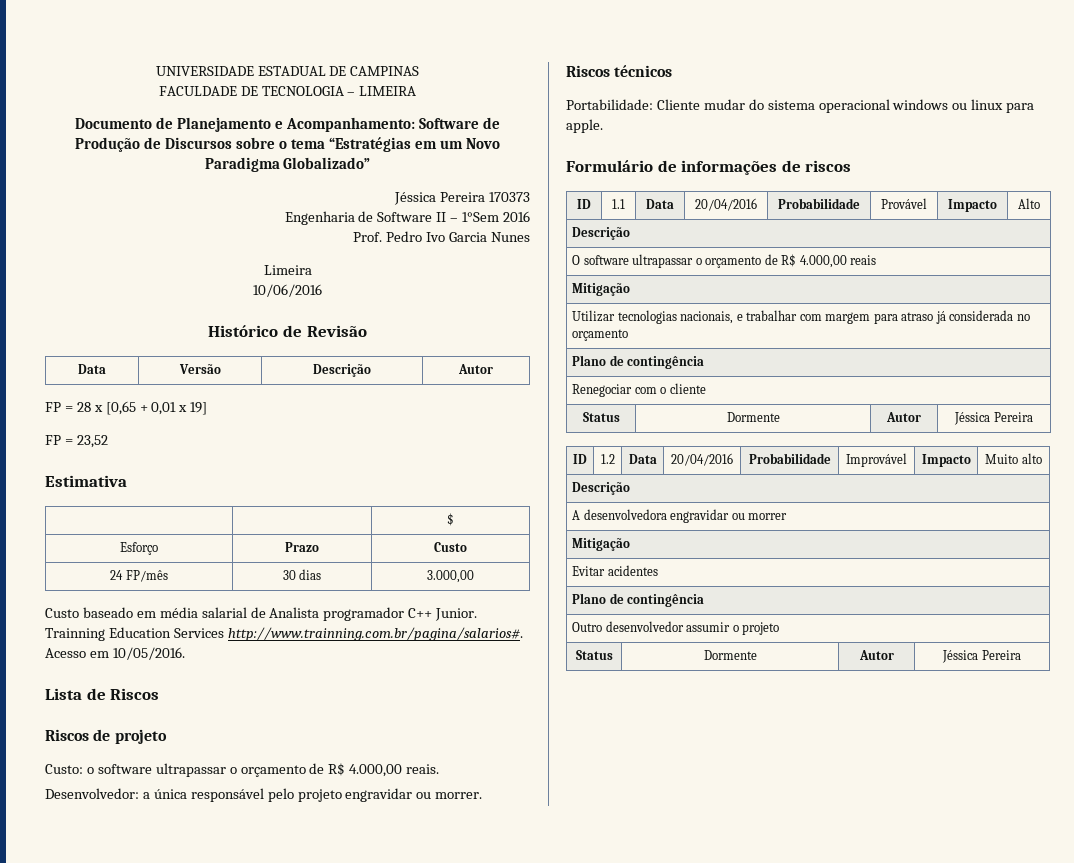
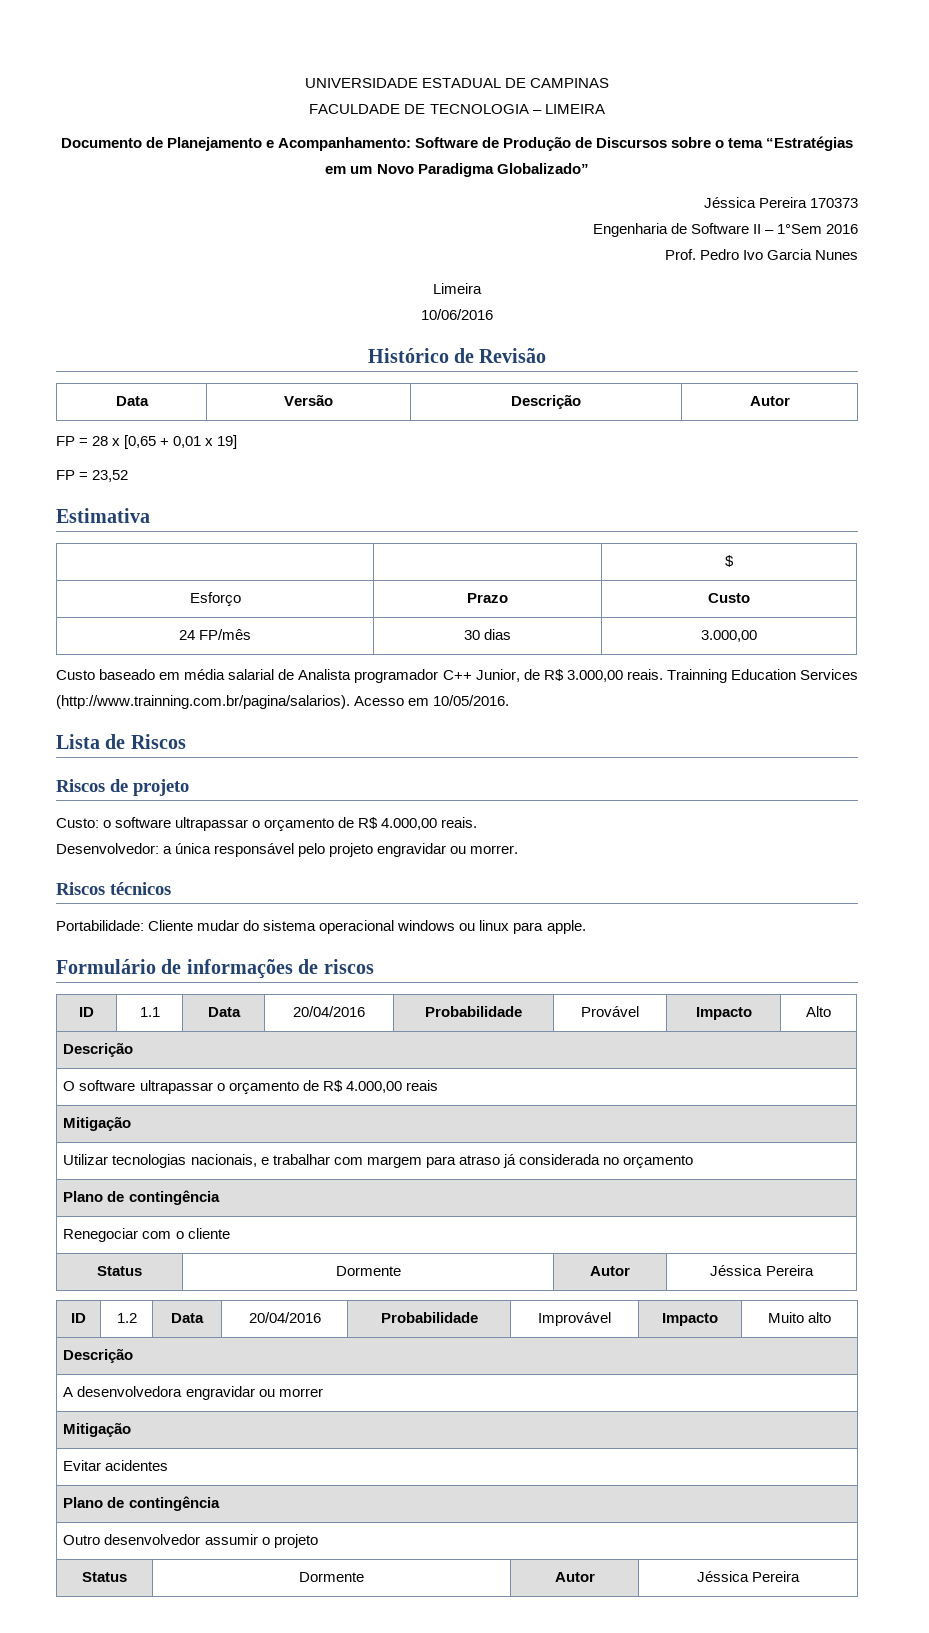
- Custo baseado em média salarial de Analista programador C++ Junior.
+ Custo baseado em média salarial de Analista programador C++ Junior, de R$ 3.000,00 reais.
- Trainning Education Services http://www.trainning.com.br/pagina/salarios#. Acesso em 10/05/2016.
+ Trainning Education Services (http://www.trainning.com.br/pagina/salarios). Acesso em 10/05/2016.

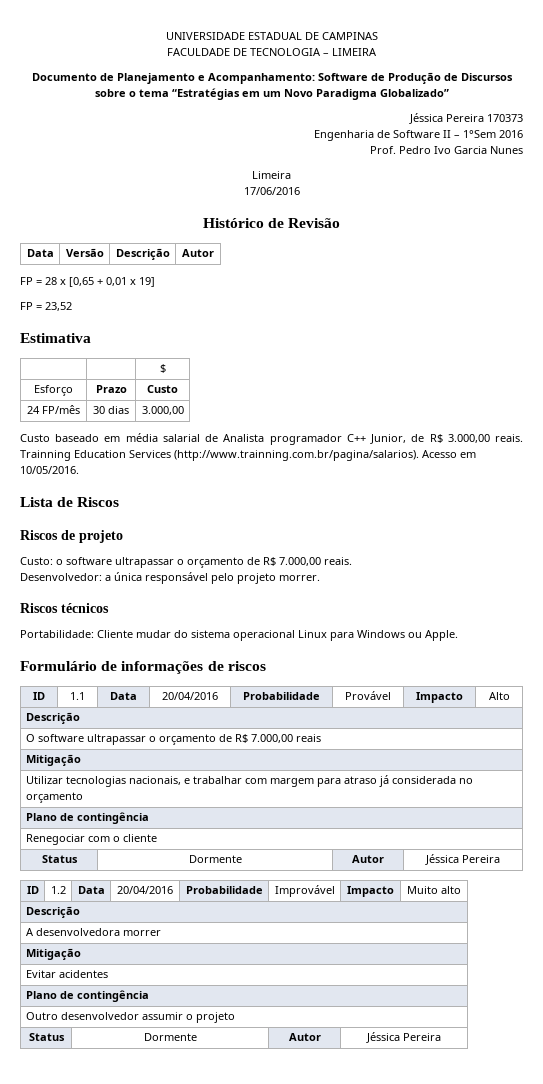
- 10/06/2016
+ 17/06/2016
- Custo: o software ultrapassar o orçamento de R$ 4.000,00 reais.
+ Custo: o software ultrapassar o orçamento de R$ 7.000,00 reais.
- Desenvolvedor: a única responsável pelo projeto engravidar ou morrer.
+ Desenvolvedor: a única responsável pelo projeto morrer.
- Portabilidade: Cliente mudar do sistema operacional windows ou linux para apple.
+ Portabilidade: Cliente mudar do sistema operacional Linux para Windows ou Apple.
- O software ultrapassar o orçamento de R$ 4.000,00 reais
+ O software ultrapassar o orçamento de R$ 7.000,00 reais
- A desenvolvedora engravidar ou morrer
+ A desenvolvedora morrer

